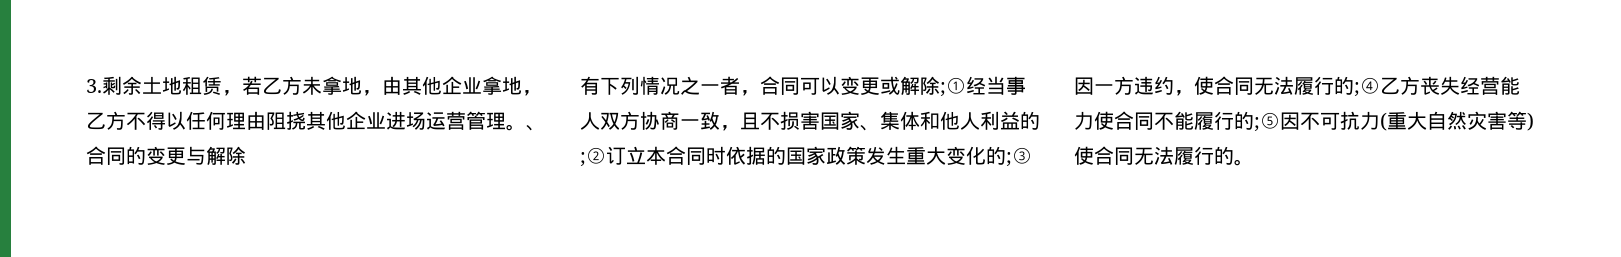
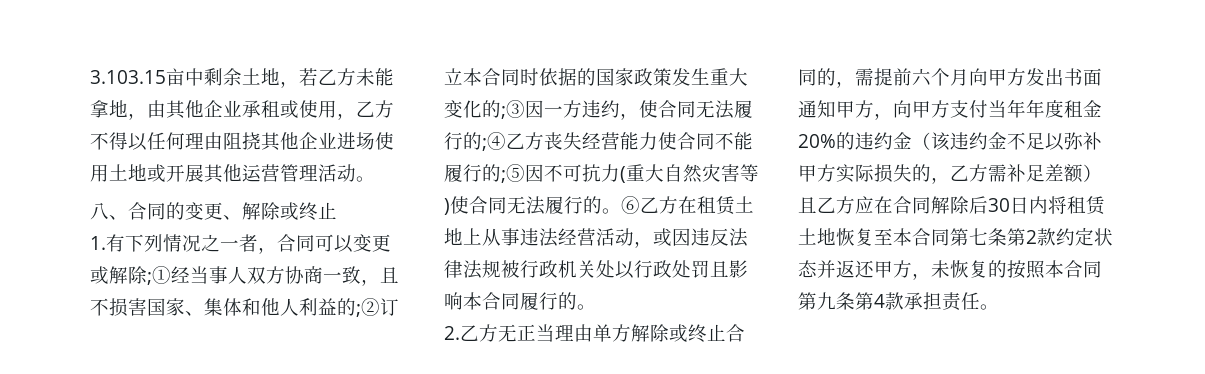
- 3.剩余土地租赁，若乙方未拿地，由其他企业拿地，乙方不得以任何理由阻挠其他企业进场运营管理。、合同的变更与解除
- 有下列情况之一者，合同可以变更或解除;①经当事人双方协商一致，且不损害国家、集体和他人利益的;②订立本合同时依据的国家政策发生重大变化的;③因一方违约，使合同无法履行的;④乙方丧失经营能力使合同不能履行的;⑤因不可抗力(重大自然灾害等)使合同无法履行的。
+ 3.103.15亩中剩余土地，若乙方未能拿地，由其他企业承租或使用，乙方不得以任何理由阻挠其他企业进场使用土地或开展其他运营管理活动。
+ 八、合同的变更、解除或终止
+ 1.有下列情况之一者，合同可以变更或解除;①经当事人双方协商一致，且不损害国家、集体和他人利益的;②订立本合同时依据的国家政策发生重大变化的;③因一方违约，使合同无法履行的;④乙方丧失经营能力使合同不能履行的;⑤因不可抗力(重大自然灾害等)使合同无法履行的。
+ ⑥乙方在租赁土地上从事违法经营活动，或因违反法律法规被行政机关处以行政处罚且影响本合同履行的。
+ 2.乙方无正当理由单方解除或终止合同的，需提前六个月向甲方发出书面通知甲方，向甲方支付当年年度租金20%的违约金（该违约金不足以弥补甲方实际损失的，乙方需补足差额）且乙方应在合同解除后30日内将租赁土地恢复至本合同第七条第2款约定状态并返还甲方，未恢复的按照本合同第九条第4款承担责任。

